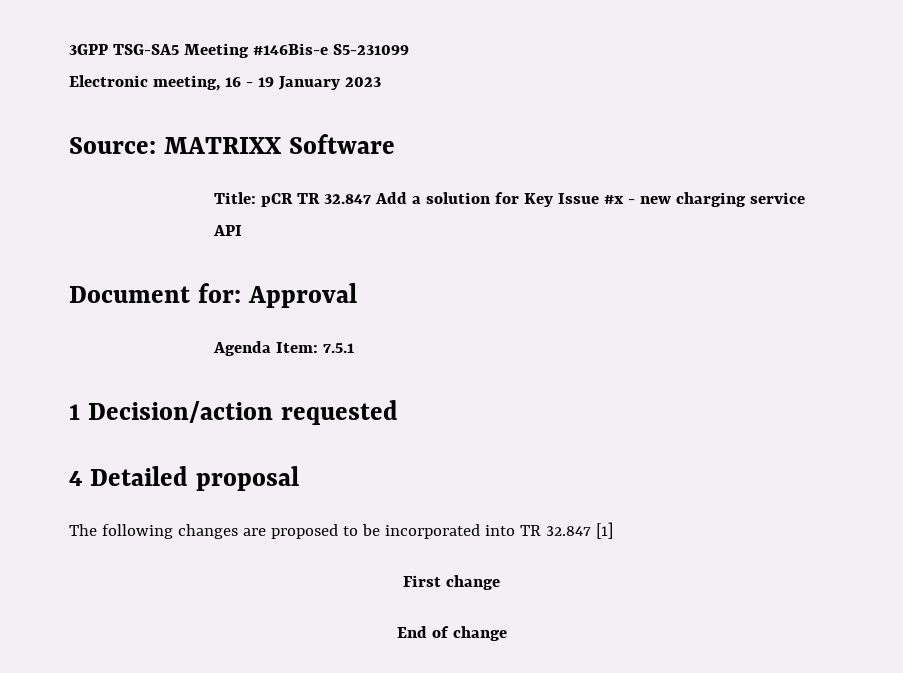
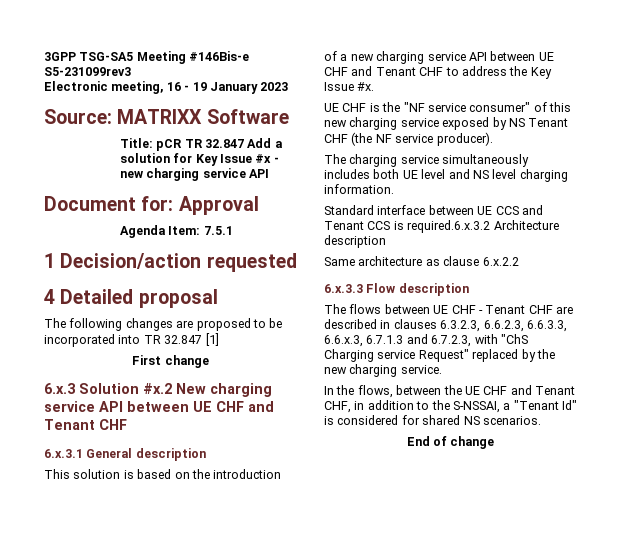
- 3GPP TSG-SA5 Meeting #146Bis-e S5-231099
+ 3GPP TSG-SA5 Meeting #146Bis-e S5-231099rev3
+ 6.x.3 Solution #x.2 New charging service API between UE CHF and Tenant CHF
+ 6.x.3.1 General description
+ This solution is based on the introduction of a new charging service API between UE CHF and Tenant CHF to address the Key Issue #x.
+ UE CHF is the "NF service consumer" of this new charging service exposed by NS Tenant CHF (the NF service producer).
+ The charging service simultaneously includes both UE level and NS level charging information.
+ Standard interface between UE CCS and Tenant CCS is required.6.x.3.2 Architecture description
+ Same architecture as clause 6.x.2.2
+ 6.x.3.3 Flow description
+ The flows between UE CHF - Tenant CHF are described in clauses 6.3.2.3, 6.6.2.3, 6.6.3.3, 6.6.x.3, 6.7.1.3 and 6.7.2.3, with "ChS Charging service Request" replaced by the new charging service.
+ In the flows, between the UE CHF and Tenant CHF, in addition to the S-NSSAI, a "Tenant Id" is considered for shared NS scenarios.

